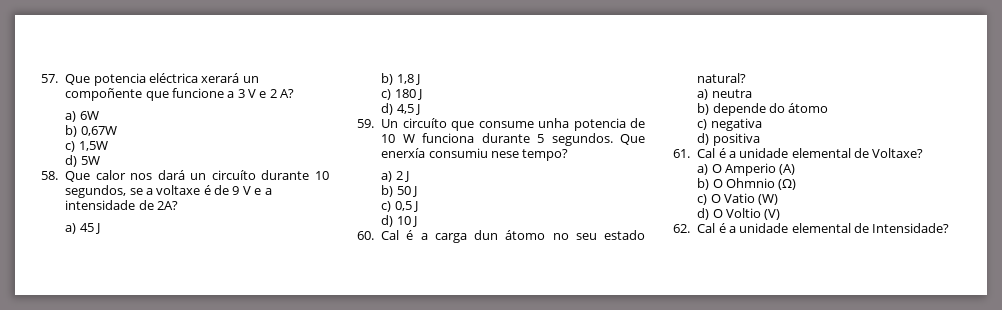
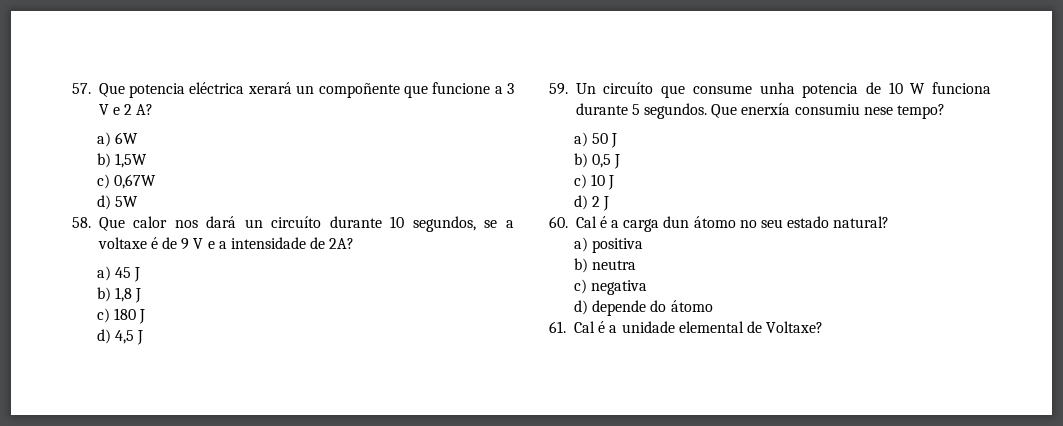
- b) 0,67W
- c) 1,5W
+ b) 1,5W
+ c) 0,67W
- a) 2 J
- b) 50 J
- c) 0,5 J
- d) 10 J
+ a) 50 J
+ b) 0,5 J
+ c) 10 J
+ d) 2 J
- a) neutra
- b) depende do átomo
+ a) positiva
+ b) neutra
- d) positiva
+ d) depende do átomo
- a) O Amperio (A)
- b) O Ohmnio (Ω)
- c) O Vatio (W)
- d) O Voltio (V)
- 62. Cal é a unidade elemental de Intensidade?

